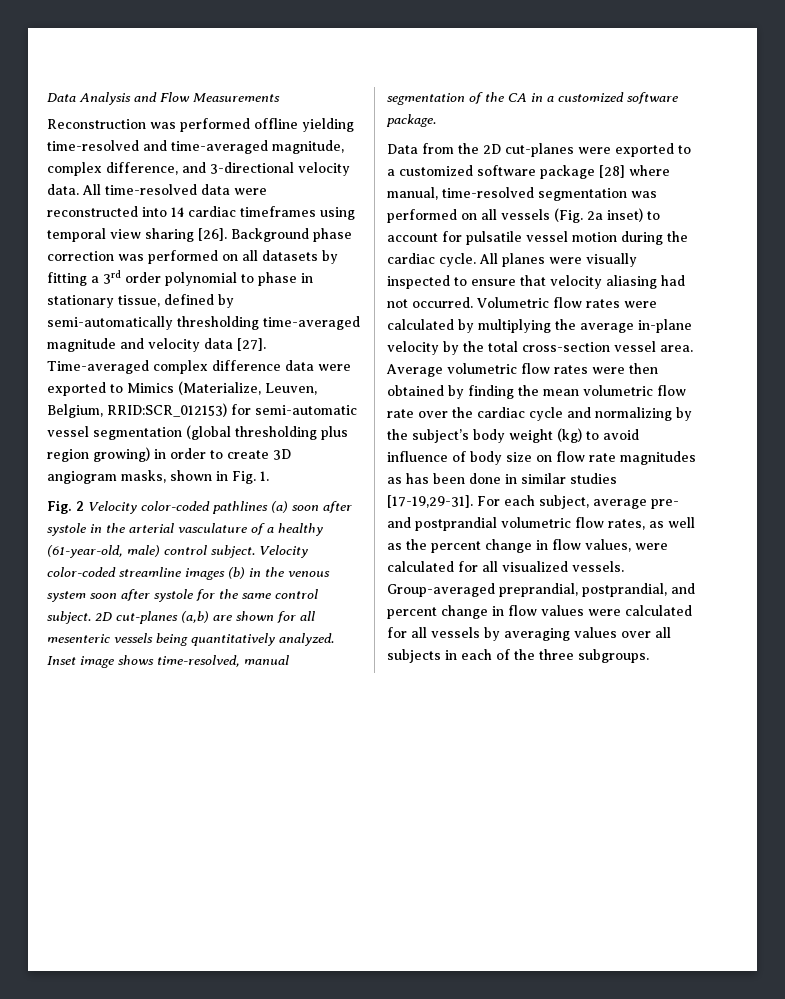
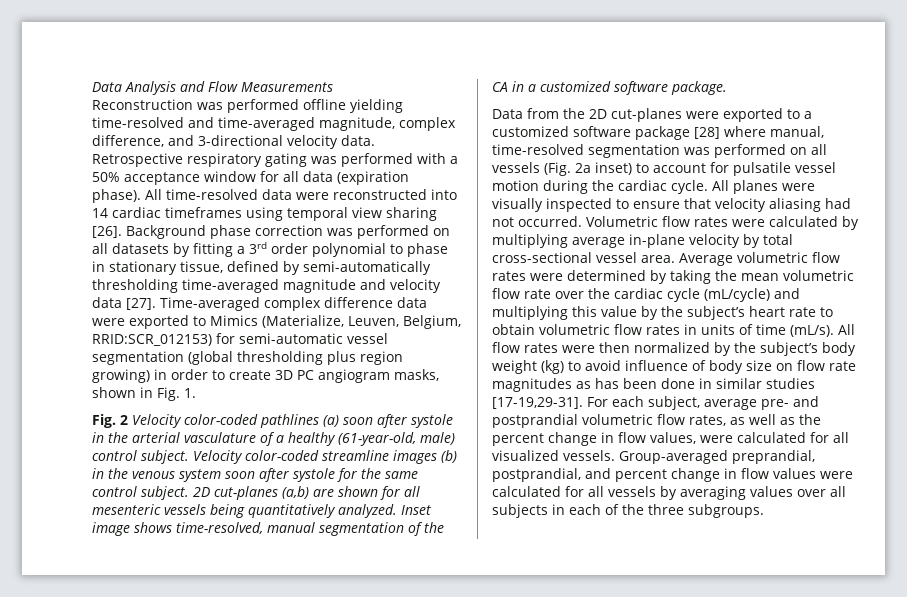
+ Retrospective respiratory gating was performed with a 50% acceptance window for all data (expiration phase).
- Time-averaged complex difference data were exported to Mimics (Materialize, Leuven, Belgium, RRID:SCR_012153) for semi-automatic vessel segmentation (global thresholding plus region growing) in order to create 3D angiogram masks, shown in Fig. 1.
+ Time-averaged complex difference data were exported to Mimics (Materialize, Leuven, Belgium, RRID:SCR_012153) for semi-automatic vessel segmentation (global thresholding plus region growing) in order to create 3D PC angiogram masks, shown in Fig. 1.
- Volumetric flow rates were calculated by multiplying the average in-plane velocity by the total cross-section vessel area.
+ Volumetric flow rates were calculated by multiplying average in-plane velocity by total cross-sectional vessel area.
- Average volumetric flow rates were then obtained by finding the mean volumetric flow rate over the cardiac cycle and normalizing by the subject’s body weight (kg) to avoid influence of body size on flow rate magnitudes as has been done in similar studies [17-19,29-31].
+ Average volumetric flow rates were determined by taking the mean volumetric flow rate over the cardiac cycle (mL/cycle) and multiplying this value by the subject’s heart rate to obtain volumetric flow rates in units of time (mL/s). All flow rates were then normalized by the subject’s body weight (kg) to avoid influence of body size on flow rate magnitudes as has been done in similar studies [17-19,29-31].

